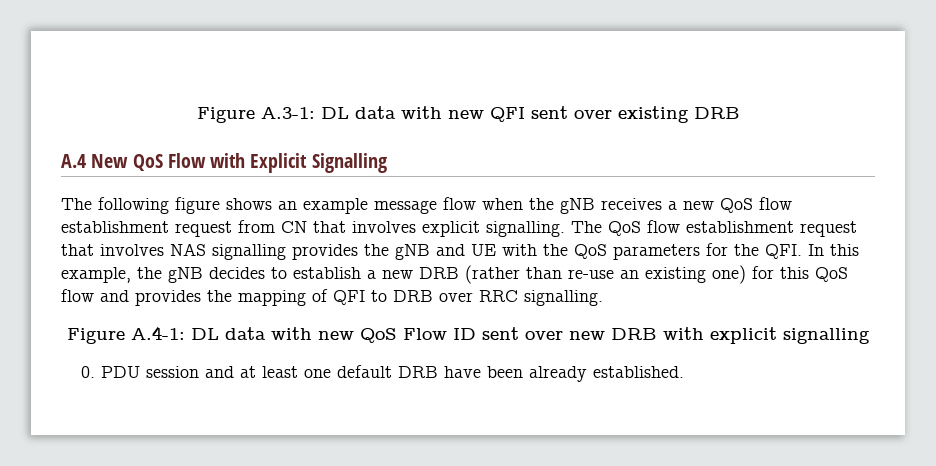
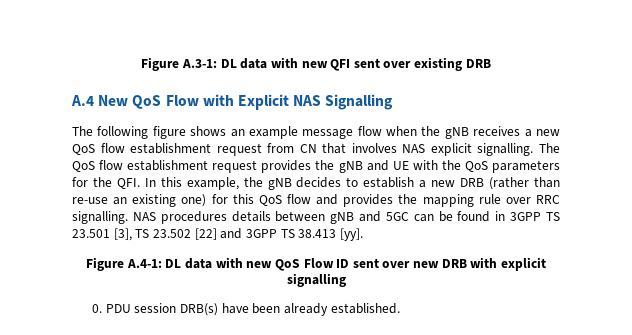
- A.4 New QoS Flow with Explicit Signalling
+ A.4 New QoS Flow with Explicit NAS Signalling
- The following figure shows an example message flow when the gNB receives a new QoS flow establishment request from CN that involves explicit signalling.
+ The following figure shows an example message flow when the gNB receives a new QoS flow establishment request from CN that involves NAS explicit signalling.
- The QoS flow establishment request that involves NAS signalling provides the gNB and UE with the QoS parameters for the QFI. In this example, the gNB decides to establish a new DRB (rather than re-use an existing one) for this QoS flow and provides the mapping of QFI to DRB over RRC signalling.
+ The QoS flow establishment request provides the gNB and UE with the QoS parameters for the QFI. In this example, the gNB decides to establish a new DRB (rather than re-use an existing one) for this QoS flow and provides the mapping rule over RRC signalling. NAS procedures details between gNB and 5GC can be found in 3GPP TS 23.501 [3], TS 23.502 [22] and 3GPP TS 38.413 [yy].
- 0. PDU session and at least one default DRB have been already established.
+ 0. PDU session DRB(s) have been already established.

